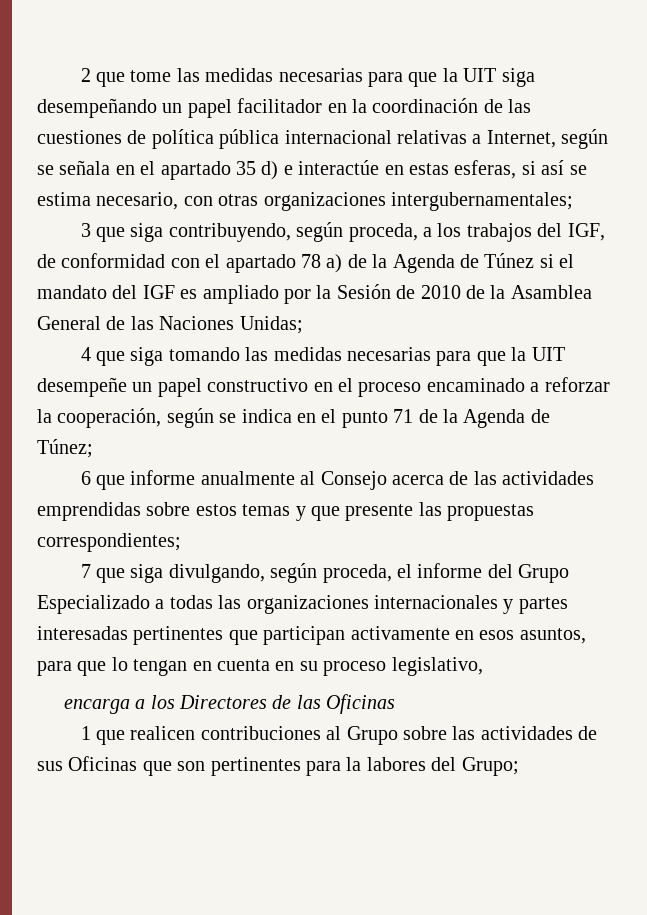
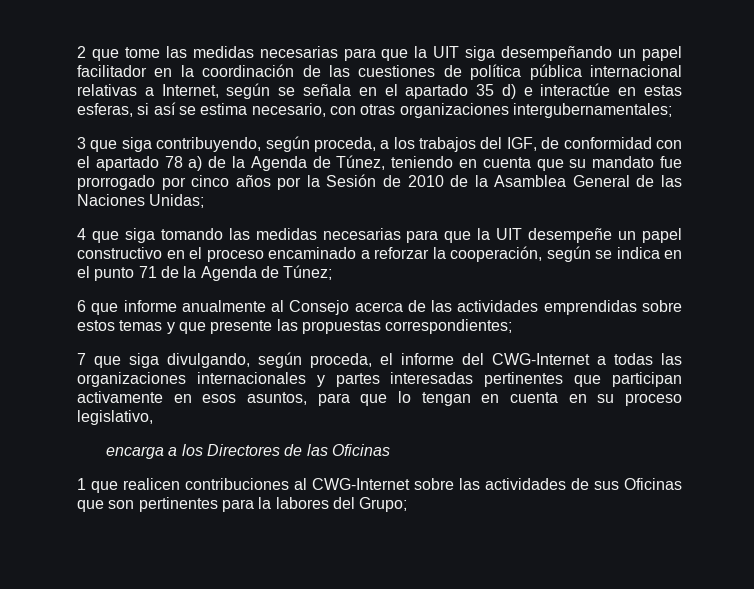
- 3 que siga contribuyendo, según proceda, a los trabajos del IGF, de conformidad con el apartado 78 a) de la Agenda de Túnez si el mandato del IGF es ampliado por la Sesión de 2010 de la Asamblea General de las Naciones Unidas;
+ 3 que siga contribuyendo, según proceda, a los trabajos del IGF, de conformidad con el apartado 78 a) de la Agenda de Túnez, teniendo en cuenta que su mandato fue prorrogado por cinco años por la Sesión de 2010 de la Asamblea General de las Naciones Unidas;
- 7 que siga divulgando, según proceda, el informe del Grupo Especializado a todas las organizaciones internacionales y partes interesadas pertinentes que participan activamente en esos asuntos, para que lo tengan en cuenta en su proceso legislativo,
+ 7 que siga divulgando, según proceda, el informe del CWG-Internet a todas las organizaciones internacionales y partes interesadas pertinentes que participan activamente en esos asuntos, para que lo tengan en cuenta en su proceso legislativo,
- 1 que realicen contribuciones al Grupo sobre las actividades de sus Oficinas que son pertinentes para la labores del Grupo;
+ 1 que realicen contribuciones al CWG-Internet sobre las actividades de sus Oficinas que son pertinentes para la labores del Grupo;

